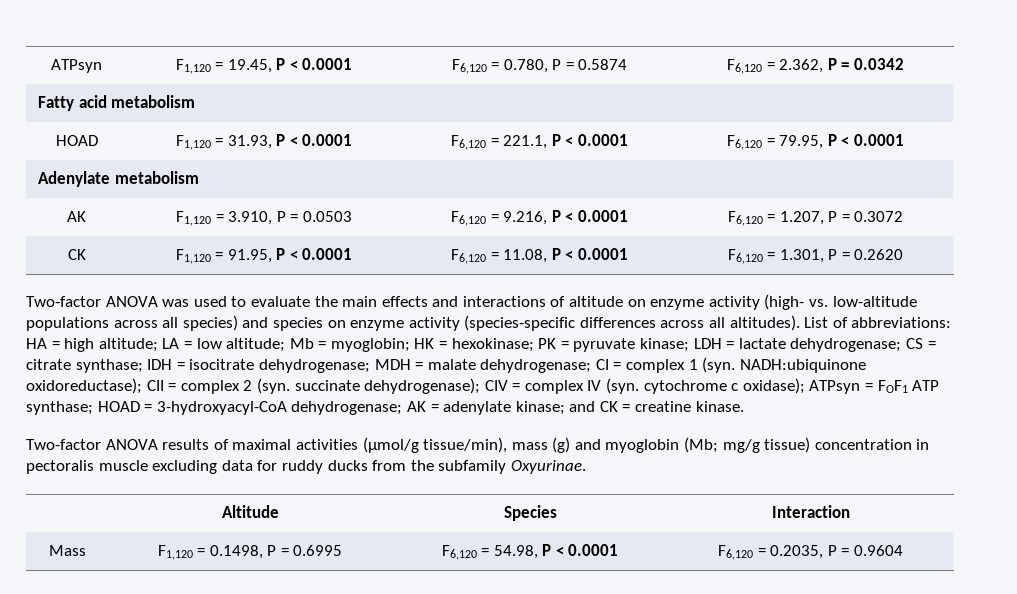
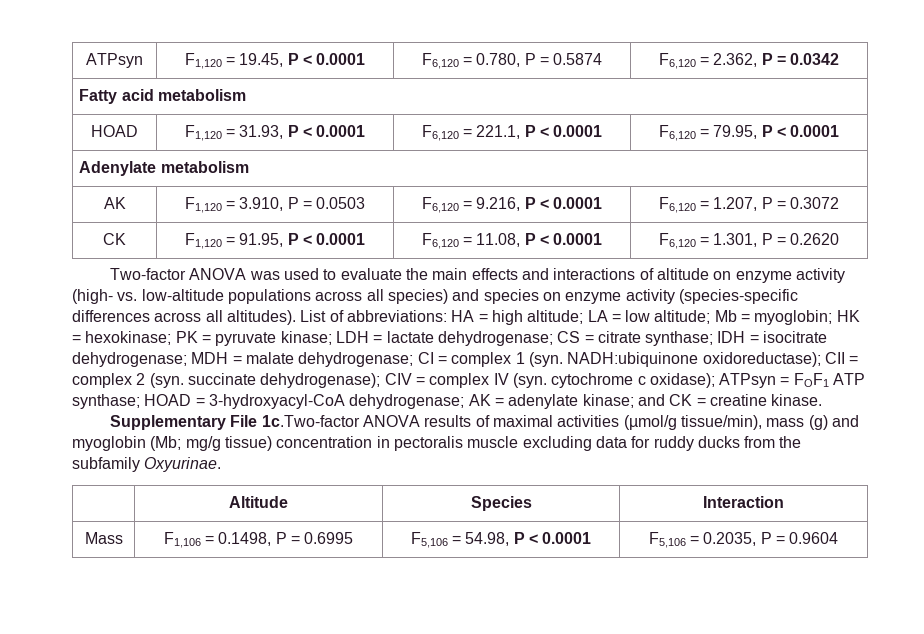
- Two-factor ANOVA results of maximal activities (µmol/g tissue/min), mass (g) and myoglobin (Mb; mg/g tissue) concentration in pectoralis muscle excluding data for ruddy ducks from the subfamily Oxyurinae.
+ Supplementary File 1c.Two-factor ANOVA results of maximal activities (µmol/g tissue/min), mass (g) and myoglobin (Mb; mg/g tissue) concentration in pectoralis muscle excluding data for ruddy ducks from the subfamily Oxyurinae.
- Mass | F1,120 = 0.1498, P = 0.6995 | F6,120 = 54.98, P < 0.0001 | F6,120 = 0.2035, P = 0.9604
+ Mass | F1,106 = 0.1498, P = 0.6995 | F5,106 = 54.98, P < 0.0001 | F5,106 = 0.2035, P = 0.9604

